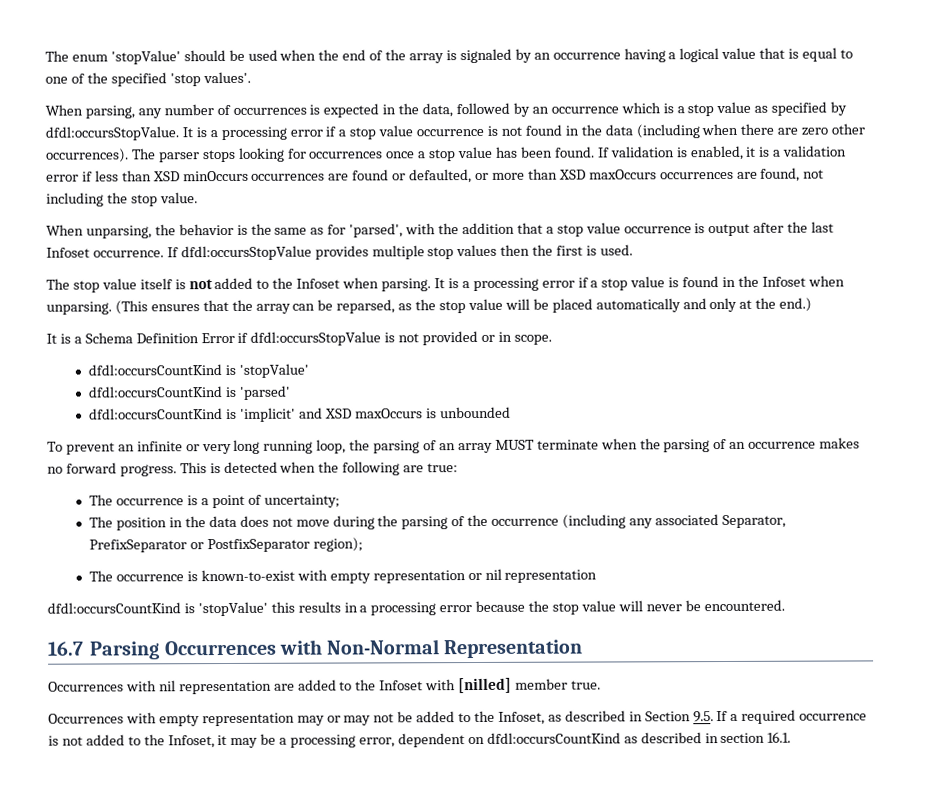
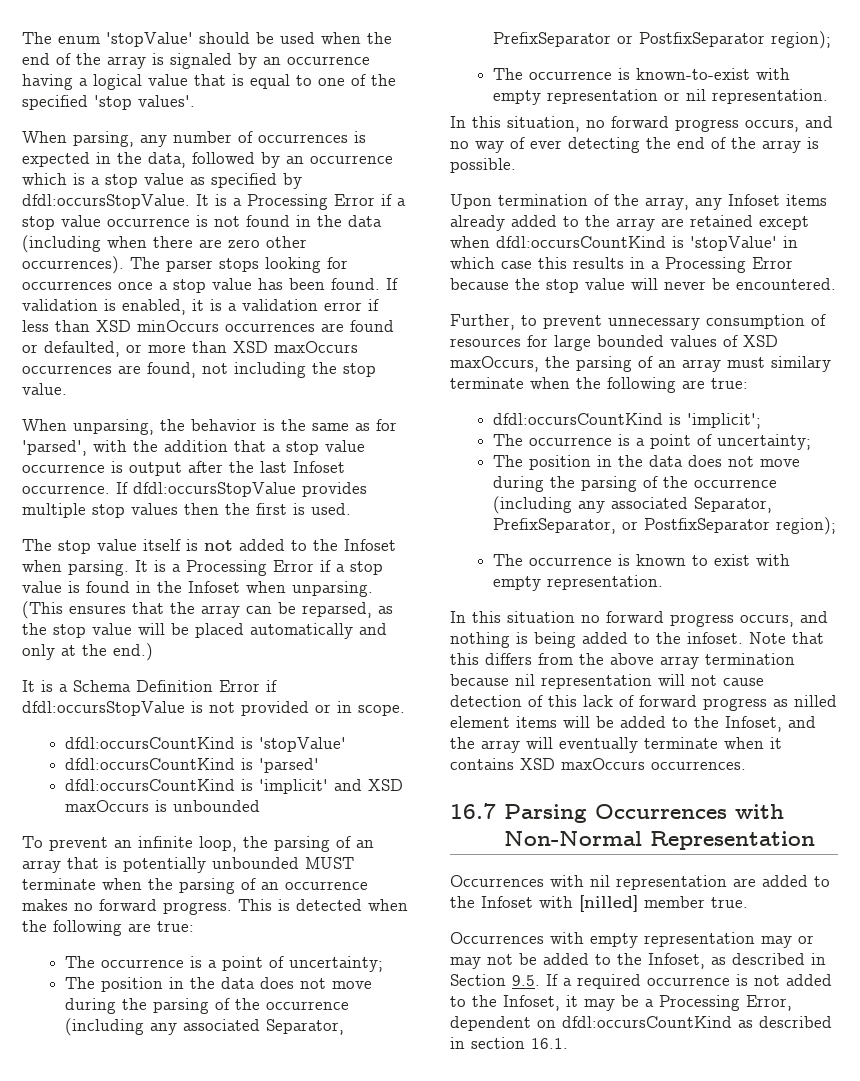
- It is a processing error if a stop value occurrence is not found in the data (including when there are zero other occurrences).
+ It is a Processing Error if a stop value occurrence is not found in the data (including when there are zero other occurrences).
- It is a processing error if a stop value is found in the Infoset when unparsing.
+ It is a Processing Error if a stop value is found in the Infoset when unparsing.
- To prevent an infinite or very long running loop, the parsing of an array MUST terminate when the parsing of an occurrence makes no forward progress.
+ To prevent an infinite loop, the parsing of an array that is potentially unbounded MUST terminate when the parsing of an occurrence makes no forward progress.
- The occurrence is known-to-exist with empty representation or nil representation
- dfdl:occursCountKind is 'stopValue' this results in a processing error because the stop value will never be encountered.
+ The occurrence is known-to-exist with empty representation or nil representation.
+ In this situation, no forward progress occurs, and no way of ever detecting the end of the array is possible.
+ Upon termination of the array, any Infoset items already added to the array are retained except when dfdl:occursCountKind is 'stopValue' in which case this results in a Processing Error because the stop value will never be encountered.
+ Further, to prevent unnecessary consumption of resources for large bounded values of XSD maxOccurs, the parsing of an array must similary terminate when the following are true:
+ dfdl:occursCountKind is 'implicit';
+ The occurrence is a point of uncertainty;
+ The position in the data does not move during the parsing of the occurrence (including any associated Separator, PrefixSeparator, or PostfixSeparator region);
+ The occurrence is known to exist with empty representation.
+ In this situation no forward progress occurs, and nothing is being added to the infoset. Note that this differs from the above array termination because nil representation will not cause detection of this lack of forward progress as nilled element items will be added to the Infoset, and the array will eventually terminate when it contains XSD maxOccurs occurrences.
- Occurrences with empty representation may or may not be added to the Infoset, as described in Section 9.5. If a required occurrence is not added to the Infoset, it may be a processing error, dependent on dfdl:occursCountKind as described in section 16.1.
+ Occurrences with empty representation may or may not be added to the Infoset, as described in Section 9.5. If a required occurrence is not added to the Infoset, it may be a Processing Error, dependent on dfdl:occursCountKind as described in section 16.1.

